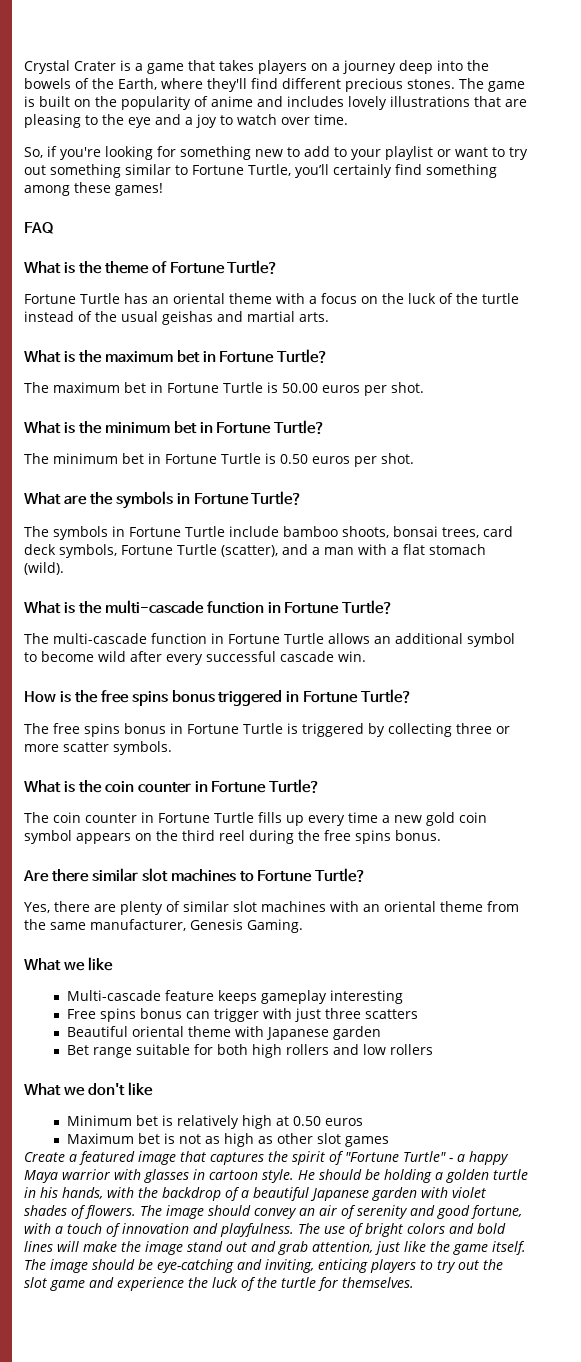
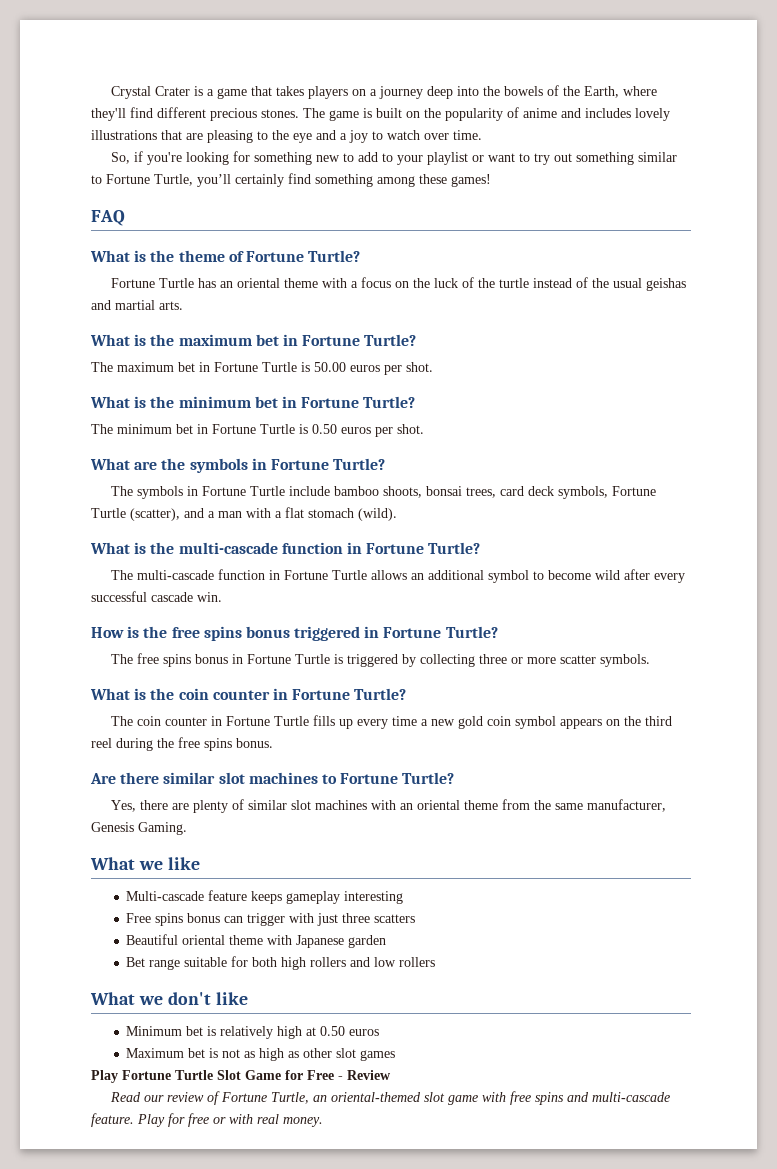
- Create a featured image that captures the spirit of "Fortune Turtle" - a happy Maya warrior with glasses in cartoon style. He should be holding a golden turtle in his hands, with the backdrop of a beautiful Japanese garden with violet shades of flowers. The image should convey an air of serenity and good fortune, with a touch of innovation and playfulness. The use of bright colors and bold lines will make the image stand out and grab attention, just like the game itself. The image should be eye-catching and inviting, enticing players to try out the slot game and experience the luck of the turtle for themselves.
+ Play Fortune Turtle Slot Game for Free - Review
+ Read our review of Fortune Turtle, an oriental-themed slot game with free spins and multi-cascade feature. Play for free or with real money.

